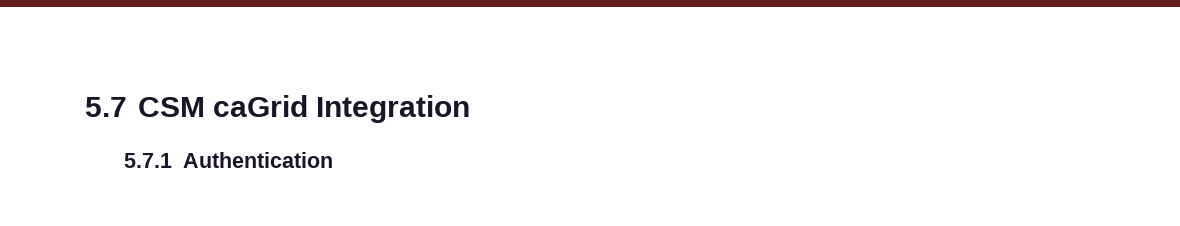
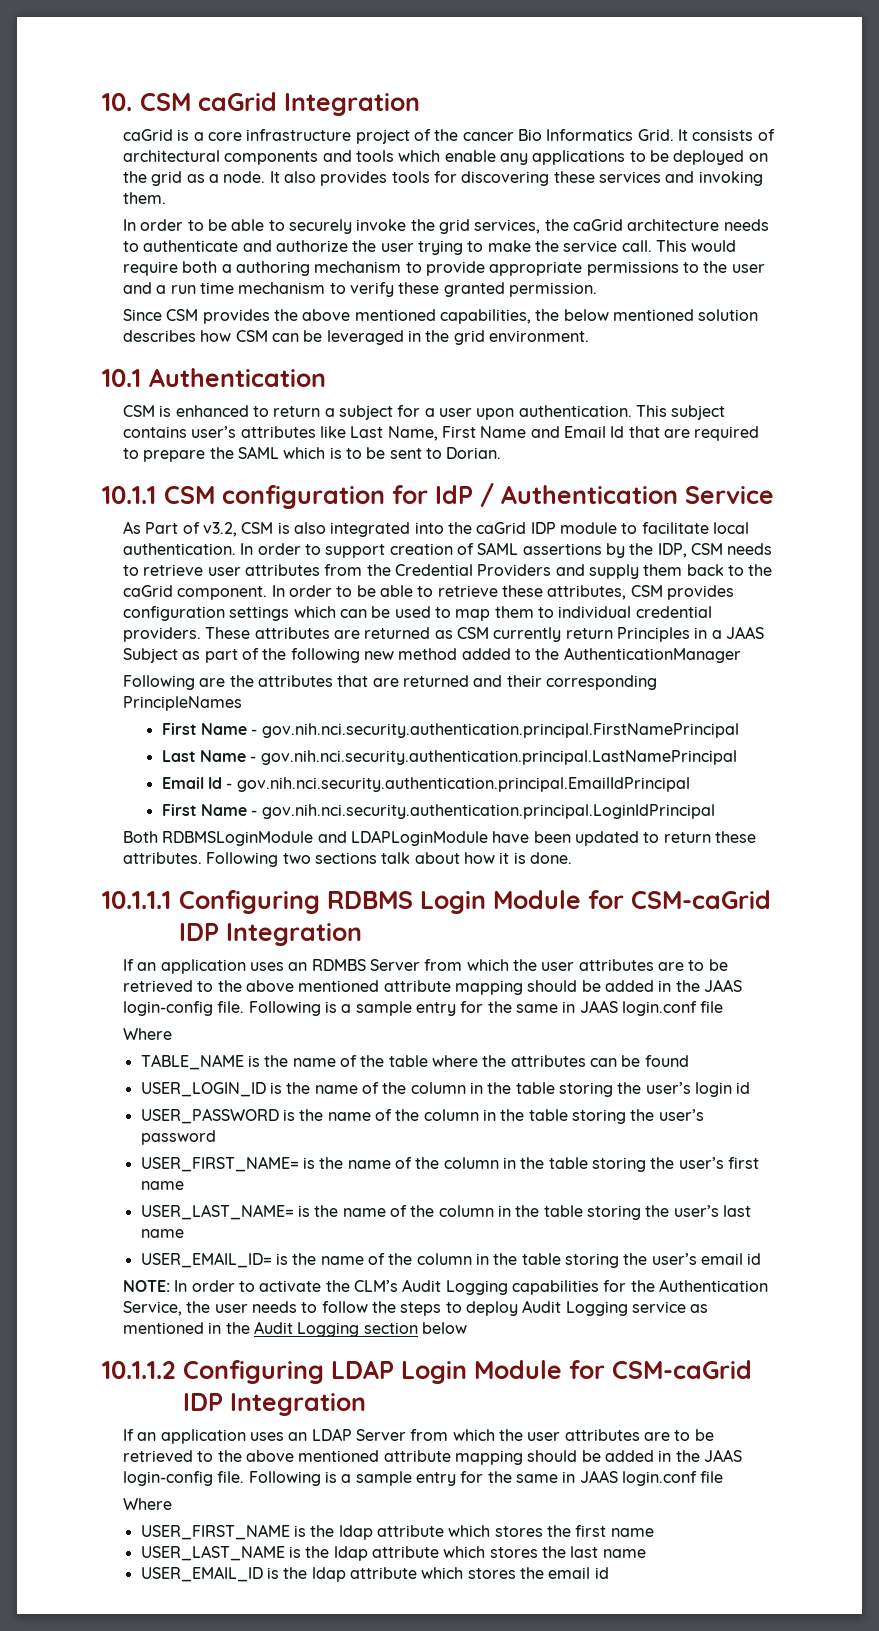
- 5.7 CSM caGrid Integration
+ 10. CSM caGrid Integration
- 5.7.1 Authentication
+ caGrid is a core infrastructure project of the cancer Bio Informatics Grid. It consists of architectural components and tools which enable any applications to be deployed on the grid as a node. It also provides tools for discovering these services and invoking them.
+ In order to be able to securely invoke the grid services, the caGrid architecture needs to authenticate and authorize the user trying to make the service call. This would require both a authoring mechanism to provide appropriate permissions to the user and a run time mechanism to verify these granted permission.
+ Since CSM provides the above mentioned capabilities, the below mentioned solution describes how CSM can be leveraged in the grid environment.
+ 10.1 Authentication
+ CSM is enhanced to return a subject for a user upon authentication. This subject contains user’s attributes like Last Name, First Name and Email Id that are required to prepare the SAML which is to be sent to Dorian.
+ 10.1.1 CSM configuration for IdP / Authentication Service
+ As Part of v3.2, CSM is also integrated into the caGrid IDP module to facilitate local authentication. In order to support creation of SAML assertions by the IDP, CSM needs to retrieve user attributes from the Credential Providers and supply them back to the caGrid component. In order to be able to retrieve these attributes, CSM provides configuration settings which can be used to map them to individual credential providers. These attributes are returned as CSM currently return Principles in a JAAS Subject as part of the following new method added to the AuthenticationManager
+ Following are the attributes that are returned and their corresponding PrincipleNames
+ First Name - gov.nih.nci.security.authentication.principal.FirstNamePrincipal
+ Last Name - gov.nih.nci.security.authentication.principal.LastNamePrincipal
+ Email Id - gov.nih.nci.security.authentication.principal.EmailIdPrincipal
+ First Name - gov.nih.nci.security.authentication.principal.LoginIdPrincipal
+ Both RDBMSLoginModule and LDAPLoginModule have been updated to return these attributes. Following two sections talk about how it is done.
+ 10.1.1.1 Configuring RDBMS Login Module for CSM-caGrid IDP Integration
+ If an application uses an RDMBS Server from which the user attributes are to be retrieved to the above mentioned attribute mapping should be added in the JAAS login-config file. Following is a sample entry for the same in JAAS login.conf file
+ Where
+ TABLE_NAME is the name of the table where the attributes can be found
+ USER_LOGIN_ID is the name of the column in the table storing the user’s login id
+ USER_PASSWORD is the name of the column in the table storing the user’s password
+ USER_FIRST_NAME= is the name of the column in the table storing the user’s first name
+ USER_LAST_NAME= is the name of the column in the table storing the user’s last name
+ USER_EMAIL_ID= is the name of the column in the table storing the user’s email id
+ NOTE: In order to activate the CLM’s Audit Logging capabilities for the Authentication Service, the user needs to follow the steps to deploy Audit Logging service as mentioned in the Audit Logging section below
+ 10.1.1.2 Configuring LDAP Login Module for CSM-caGrid IDP Integration
+ If an application uses an LDAP Server from which the user attributes are to be retrieved to the above mentioned attribute mapping should be added in the JAAS login-config file. Following is a sample entry for the same in JAAS login.conf file
+ Where
+ USER_FIRST_NAME is the ldap attribute which stores the first name
+ USER_LAST_NAME is the ldap attribute which stores the last name
+ USER_EMAIL_ID is the ldap attribute which stores the email id

